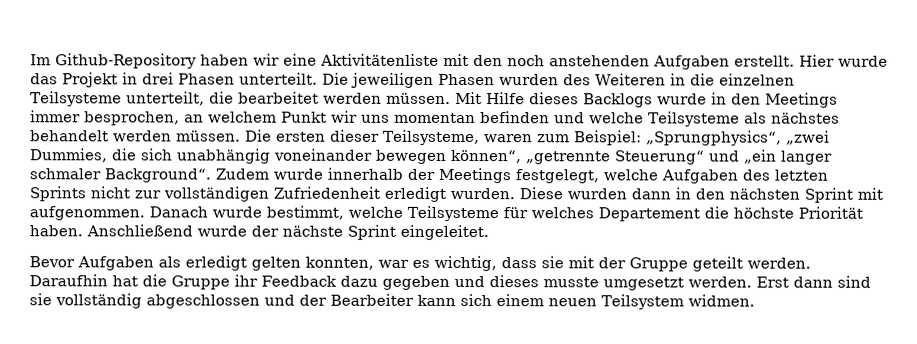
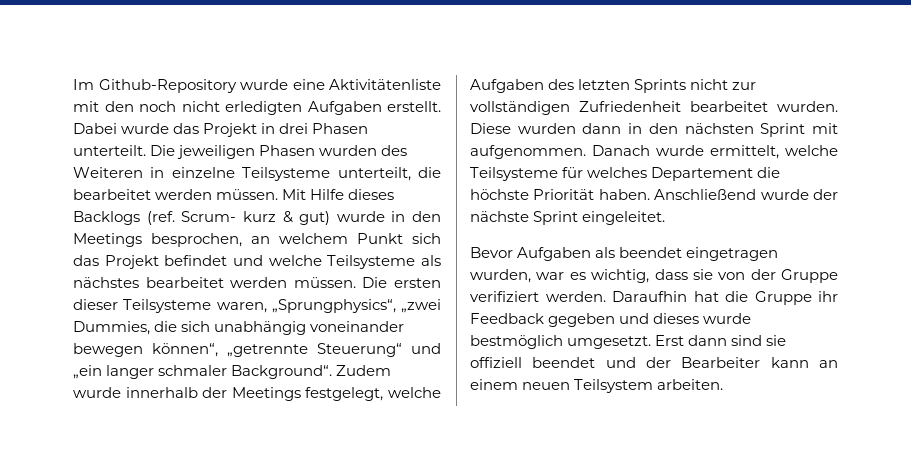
- Im Github-Repository haben wir eine Aktivitätenliste mit den noch anstehenden Aufgaben erstellt.
+ Im Github-Repository wurde eine Aktivitätenliste mit den noch nicht erledigten Aufgaben erstellt.
- Hier wurde das Projekt in drei Phasen unterteilt.
+ Dabei wurde das Projekt in drei Phasen unterteilt.
- Die jeweiligen Phasen wurden des Weiteren in die einzelnen Teilsysteme unterteilt, die bearbeitet werden müssen.
+ Die jeweiligen Phasen wurden des Weiteren in einzelne Teilsysteme unterteilt, die bearbeitet werden müssen.
- Mit Hilfe dieses Backlogs wurde in den Meetings immer besprochen, an welchem Punkt wir uns momentan befinden und welche Teilsysteme als nächstes behandelt werden müssen.
+ Mit Hilfe dieses Backlogs (ref. Scrum- kurz & gut) wurde in den Meetings besprochen, an welchem Punkt sich das Projekt befindet und welche Teilsysteme als nächstes bearbeitet werden müssen.
- Die ersten dieser Teilsysteme, waren zum Beispiel: „Sprungphysics“, „zwei Dummies, die sich unabhängig voneinander bewegen können“, „getrennte Steuerung“ und „ein langer schmaler Background“.
+ Die ersten dieser Teilsysteme waren, „Sprungphysics“, „zwei Dummies, die sich unabhängig voneinander bewegen können“, „getrennte Steuerung“ und „ein langer schmaler Background“.
- Zudem wurde innerhalb der Meetings festgelegt, welche Aufgaben des letzten Sprints nicht zur vollständigen Zufriedenheit erledigt wurden.
+ Zudem wurde innerhalb der Meetings festgelegt, welche Aufgaben des letzten Sprints nicht zur vollständigen Zufriedenheit bearbeitet wurden.
- Danach wurde bestimmt, welche Teilsysteme für welches Departement die höchste Priorität haben.
+ Danach wurde ermittelt, welche Teilsysteme für welches Departement die höchste Priorität haben.
- Bevor Aufgaben als erledigt gelten konnten, war es wichtig, dass sie mit der Gruppe geteilt werden.
+ Bevor Aufgaben als beendet eingetragen wurden, war es wichtig, dass sie von der Gruppe verifiziert werden.
- Daraufhin hat die Gruppe ihr Feedback dazu gegeben und dieses musste umgesetzt werden.
+ Daraufhin hat die Gruppe ihr Feedback gegeben und dieses wurde bestmöglich umgesetzt.
- Erst dann sind sie vollständig abgeschlossen und der Bearbeiter kann sich einem neuen Teilsystem widmen.
+ Erst dann sind sie offiziell beendet und der Bearbeiter kann an einem neuen Teilsystem arbeiten.

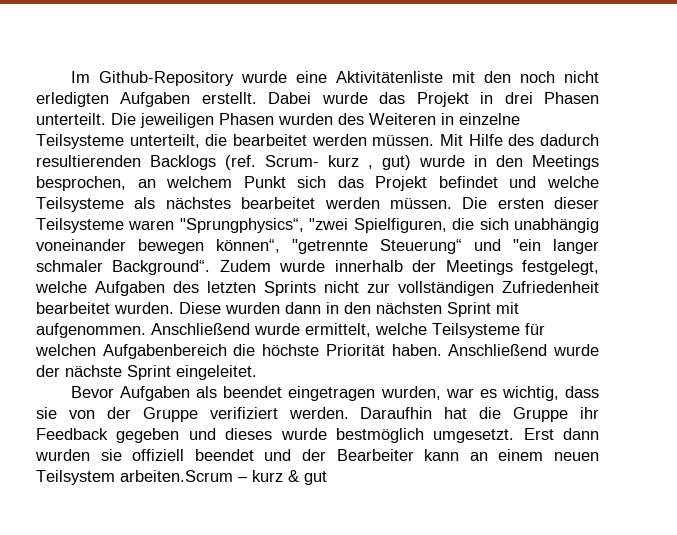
- Mit Hilfe dieses Backlogs (ref. Scrum- kurz & gut) wurde in den Meetings besprochen, an welchem Punkt sich das Projekt befindet und welche Teilsysteme als nächstes bearbeitet werden müssen.
+ Mit Hilfe des dadurch resultierenden Backlogs (ref. Scrum- kurz , gut) wurde in den Meetings besprochen, an welchem Punkt sich das Projekt befindet und welche Teilsysteme als nächstes bearbeitet werden müssen.
- Die ersten dieser Teilsysteme waren, „Sprungphysics“, „zwei Dummies, die sich unabhängig voneinander bewegen können“, „getrennte Steuerung“ und „ein langer schmaler Background“.
+ Die ersten dieser Teilsysteme waren "Sprungphysics“, "zwei Spielfiguren, die sich unabhängig voneinander bewegen können“, "getrennte Steuerung“ und "ein langer schmaler Background“.
- Danach wurde ermittelt, welche Teilsysteme für welches Departement die höchste Priorität haben.
+ Anschließend wurde ermittelt, welche Teilsysteme für welchen Aufgabenbereich die höchste Priorität haben.
- Erst dann sind sie offiziell beendet und der Bearbeiter kann an einem neuen Teilsystem arbeiten.
+ Erst dann wurden sie offiziell beendet und der Bearbeiter kann an einem neuen Teilsystem arbeiten.Scrum – kurz & gut

